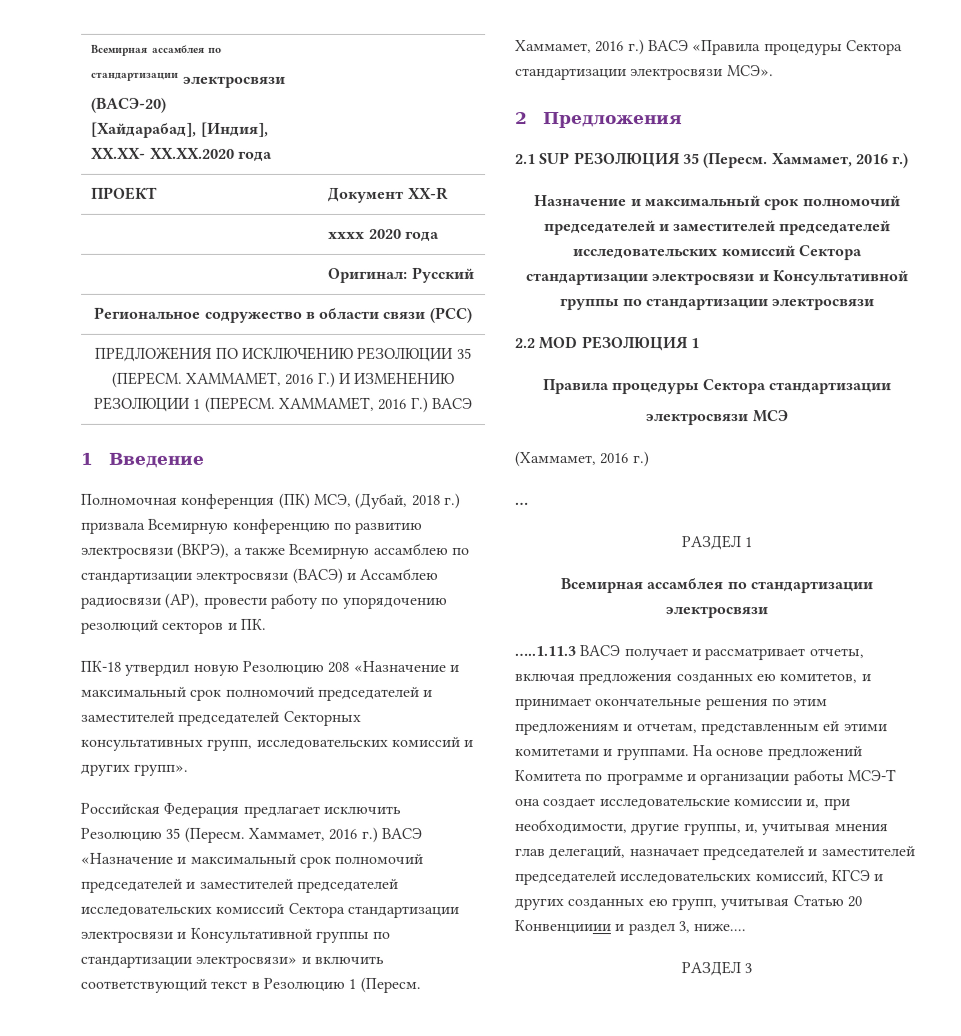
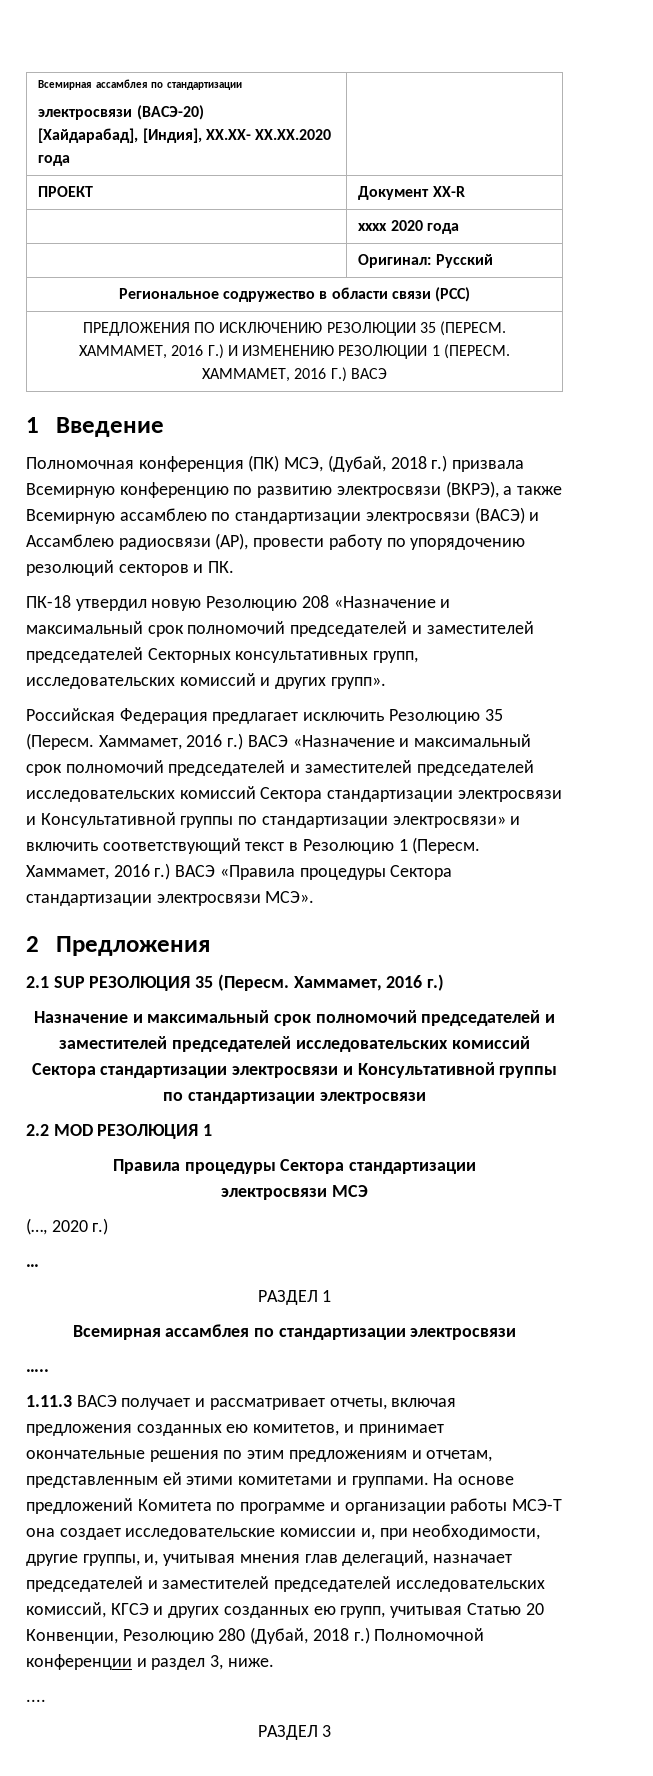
- (Хаммамет, 2016 г.)
+ (…, 2020 г.)
- …..1.11.3 ВАСЭ получает и рассматривает отчеты, включая предложения созданных ею комитетов, и принимает окончательные решения по этим предложениям и отчетам, представленным ей этими комитетами и группами.
+ …..
+ 1.11.3 ВАСЭ получает и рассматривает отчеты, включая предложения созданных ею комитетов, и принимает окончательные решения по этим предложениям и отчетам, представленным ей этими комитетами и группами.
- На основе предложений Комитета по программе и организации работы МСЭ-T она создает исследовательские комиссии и, при необходимости, другие группы, и, учитывая мнения глав делегаций, назначает председателей и заместителей председателей исследовательских комиссий, КГСЭ и других созданных ею групп, учитывая Статью 20 Конвенцииии и раздел 3, ниже....
+ На основе предложений Комитета по программе и организации работы МСЭ-T она создает исследовательские комиссии и, при необходимости, другие группы, и, учитывая мнения глав делегаций, назначает председателей и заместителей председателей исследовательских комиссий, КГСЭ и других созданных ею групп, учитывая Статью 20 Конвенции, Резолюцию 280 (Дубай, 2018 г.) Полномочной конференции и раздел 3, ниже.
+ ....

